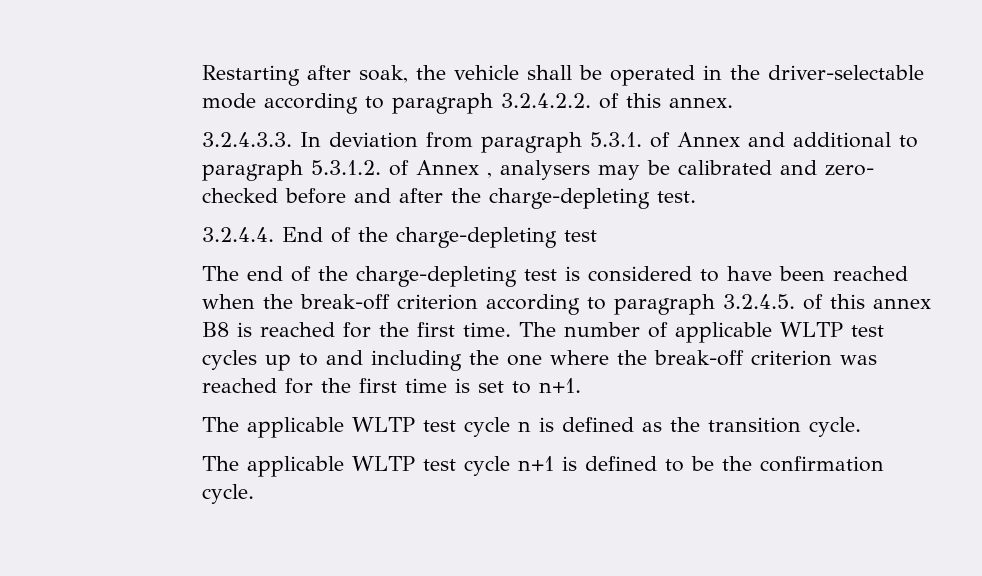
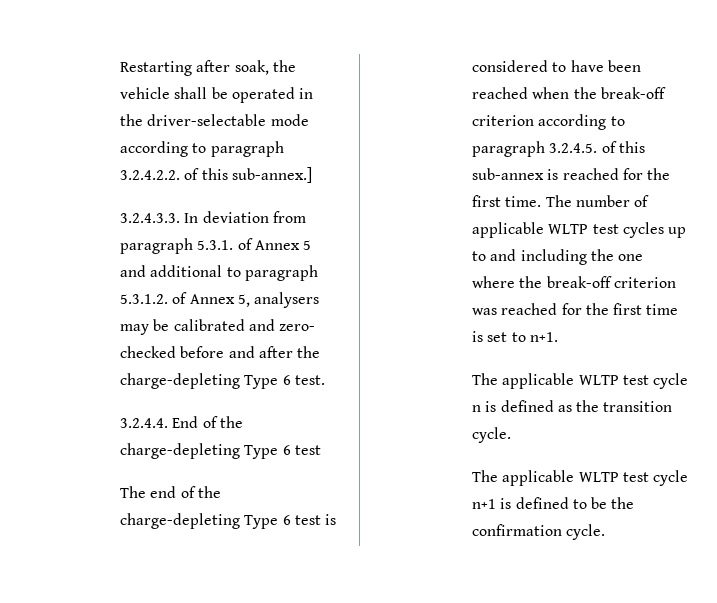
- Restarting after soak, the vehicle shall be operated in the driver-selectable mode according to paragraph 3.2.4.2.2. of this annex.
+ Restarting after soak, the vehicle shall be operated in the driver-selectable mode according to paragraph 3.2.4.2.2. of this sub-annex.]
- 3.2.4.3.3. In deviation from paragraph 5.3.1. of Annex and additional to paragraph 5.3.1.2. of Annex , analysers may be calibrated and zero- checked before and after the charge-depleting test.
+ 3.2.4.3.3. In deviation from paragraph 5.3.1. of Annex 5 and additional to paragraph 5.3.1.2. of Annex 5, analysers may be calibrated and zero- checked before and after the charge-depleting Type 6 test.
- 3.2.4.4. End of the charge-depleting test
+ 3.2.4.4. End of the charge-depleting Type 6 test
- The end of the charge-depleting test is considered to have been reached when the break-off criterion according to paragraph 3.2.4.5. of this annex B8 is reached for the first time.
+ The end of the charge-depleting Type 6 test is considered to have been reached when the break-off criterion according to paragraph 3.2.4.5. of this sub-annex is reached for the first time.

